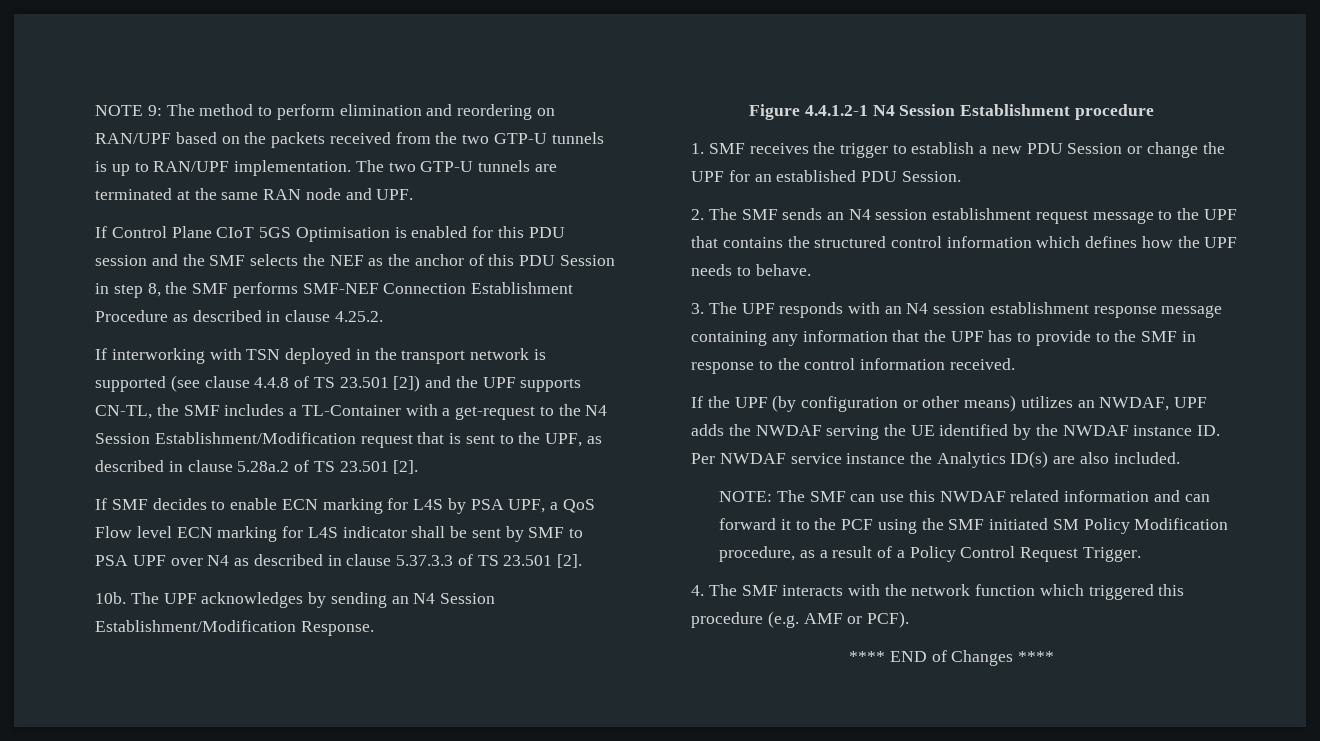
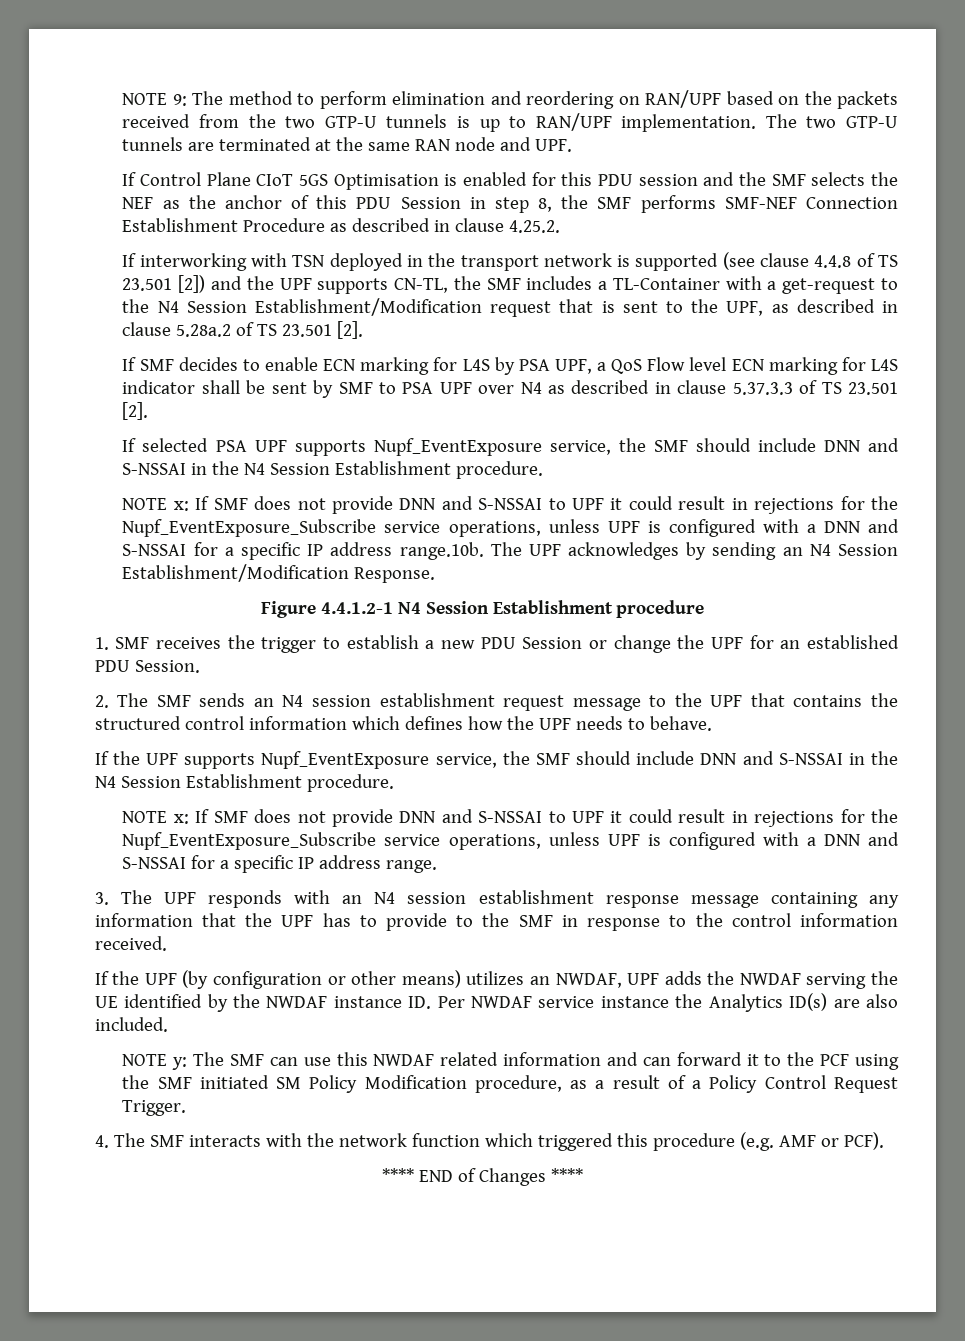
- 10b. The UPF acknowledges by sending an N4 Session Establishment/Modification Response.
+ If selected PSA UPF supports Nupf_EventExposure service, the SMF should include DNN and S-NSSAI in the N4 Session Establishment procedure.
+ NOTE x: If SMF does not provide DNN and S-NSSAI to UPF it could result in rejections for the Nupf_EventExposure_Subscribe service operations, unless UPF is configured with a DNN and S-NSSAI for a specific IP address range.10b. The UPF acknowledges by sending an N4 Session Establishment/Modification Response.
+ If the UPF supports Nupf_EventExposure service, the SMF should include DNN and S-NSSAI in the N4 Session Establishment procedure.
+ NOTE x: If SMF does not provide DNN and S-NSSAI to UPF it could result in rejections for the Nupf_EventExposure_Subscribe service operations, unless UPF is configured with a DNN and S-NSSAI for a specific IP address range.
- NOTE: The SMF can use this NWDAF related information and can forward it to the PCF using the SMF initiated SM Policy Modification procedure, as a result of a Policy Control Request Trigger.
+ NOTE y: The SMF can use this NWDAF related information and can forward it to the PCF using the SMF initiated SM Policy Modification procedure, as a result of a Policy Control Request Trigger.

